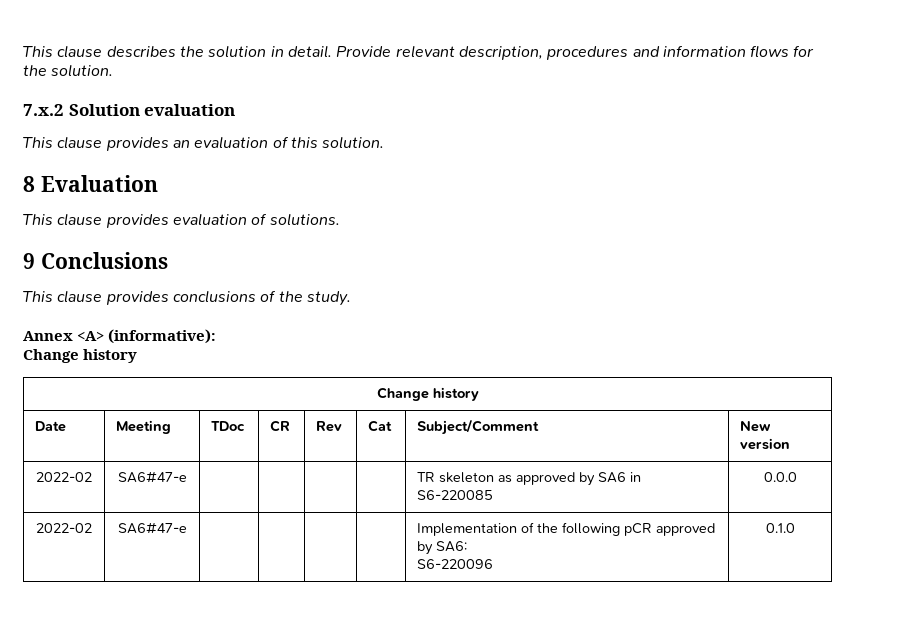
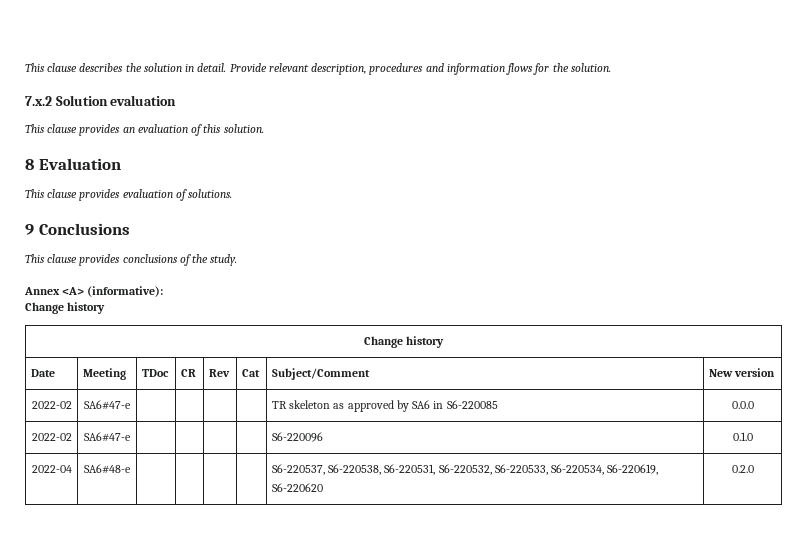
- 2022-02 | SA6#47-e | | | | | Implementation of the following pCR approved by SA6:
- S6-220096 | 0.1.0
+ 2022-02 | SA6#47-e | | | | | S6-220096 | 0.1.0
+ 2022-04 | SA6#48-e | | | | | S6-220537, S6-220538, S6-220531, S6-220532, S6-220533, S6-220534, S6-220619, S6-220620 | 0.2.0

